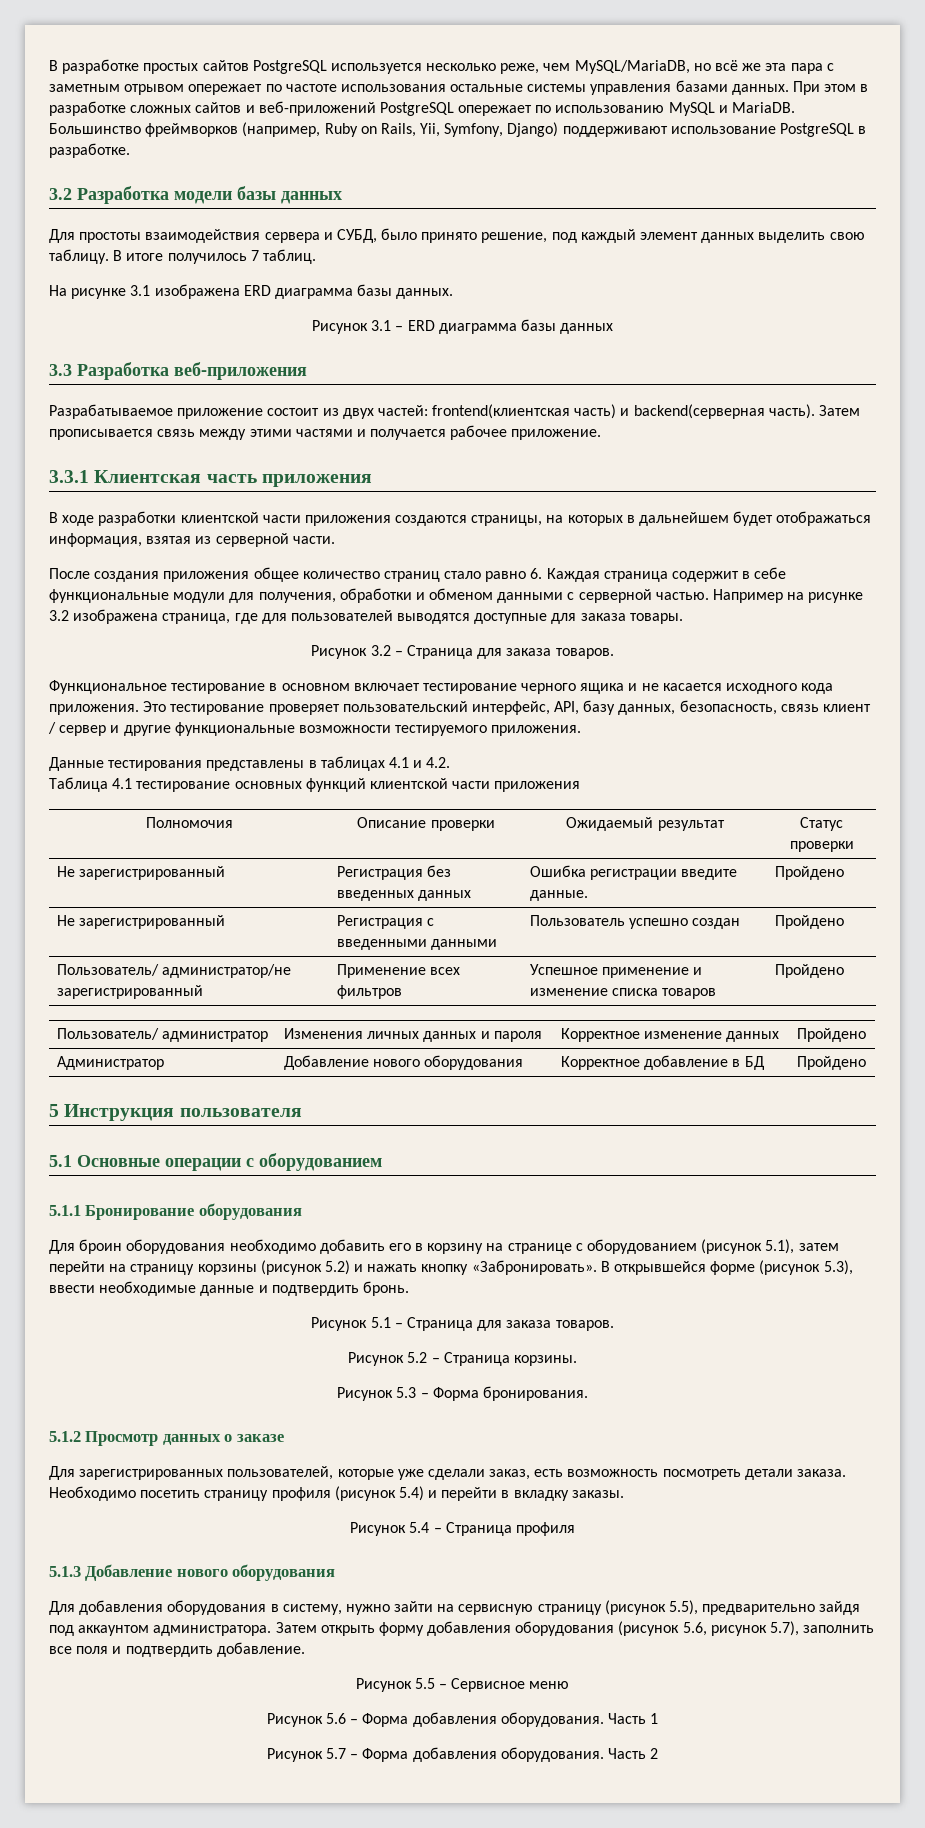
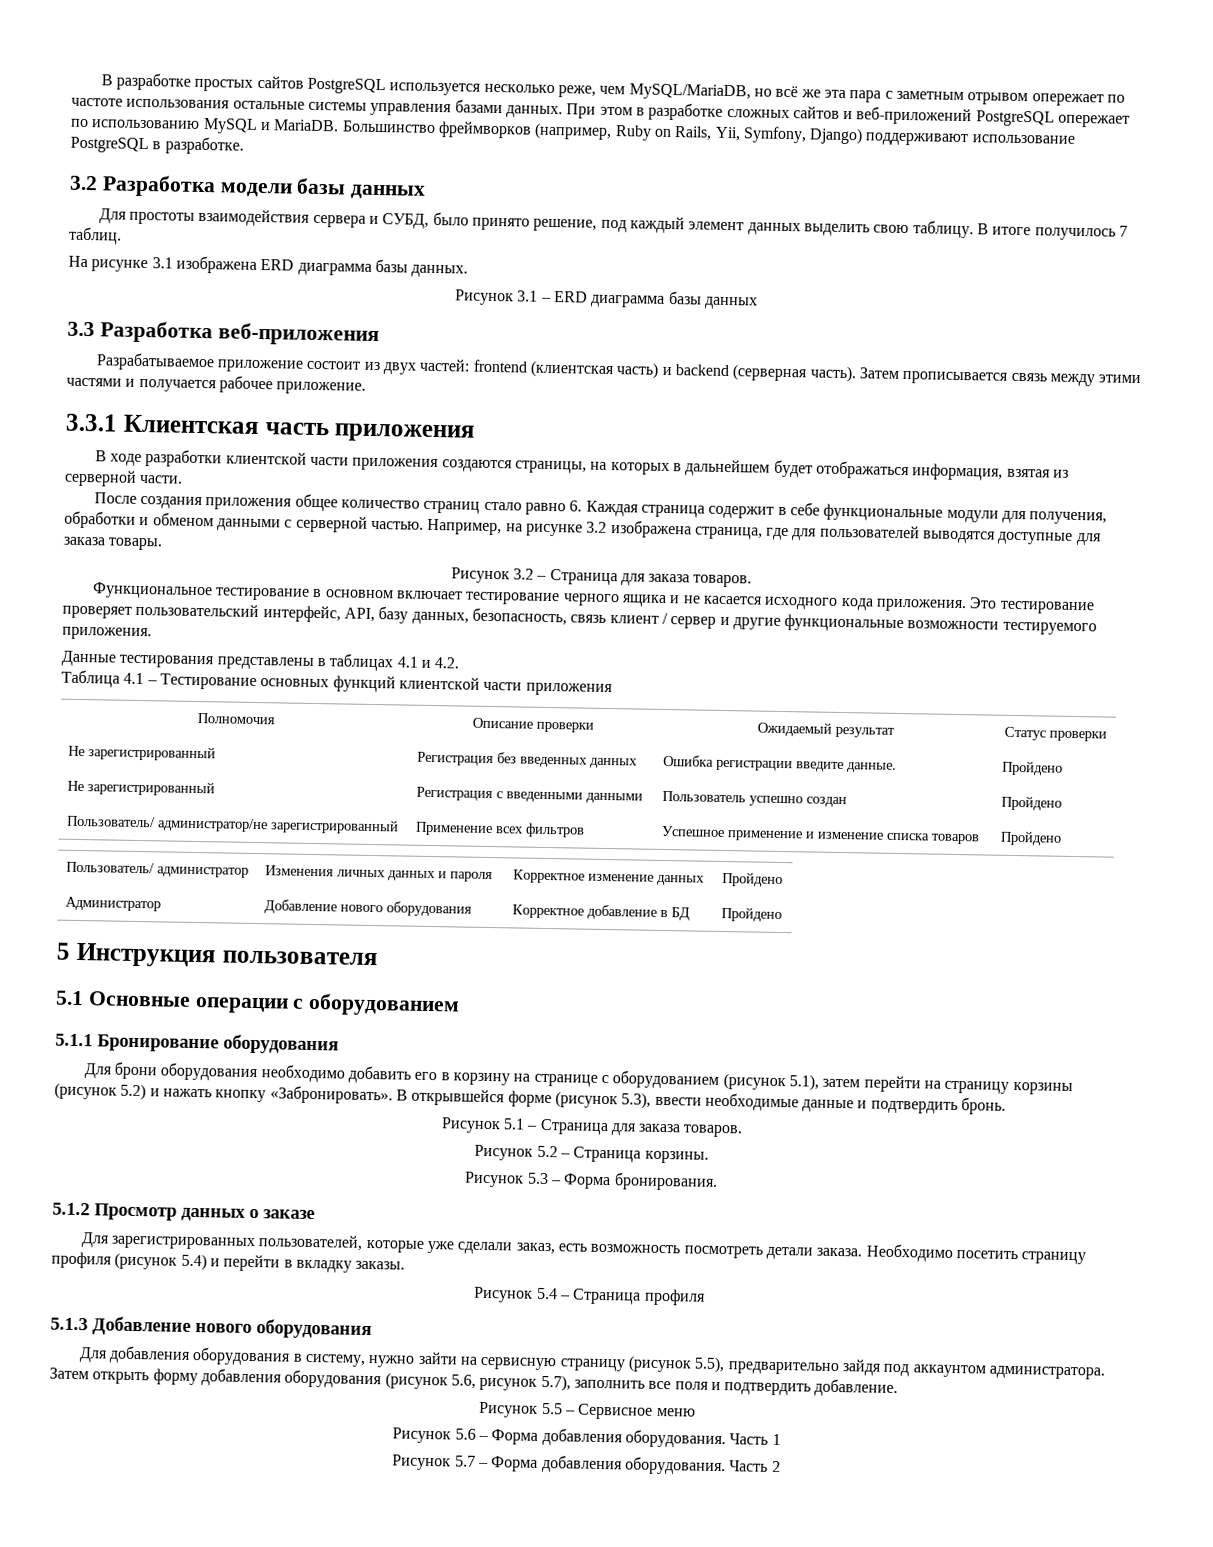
- Разрабатываемое приложение состоит из двух частей: frontend(клиентская часть) и backend(серверная часть).
+ Разрабатываемое приложение состоит из двух частей: frontend (клиентская часть) и backend (серверная часть).
- Например на рисунке 3.2 изображена страница, где для пользователей выводятся доступные для заказа товары.
+ Например, на рисунке 3.2 изображена страница, где для пользователей выводятся доступные для заказа товары.
- Таблица 4.1 тестирование основных функций клиентской части приложения
+ Таблица 4.1 – Тестирование основных функций клиентской части приложения
- Для броин оборудования необходимо добавить его в корзину на странице с оборудованием (рисунок 5.1), затем перейти на страницу корзины (рисунок 5.2) и нажать кнопку «Забронировать».
+ Для брони оборудования необходимо добавить его в корзину на странице с оборудованием (рисунок 5.1), затем перейти на страницу корзины (рисунок 5.2) и нажать кнопку «Забронировать».

